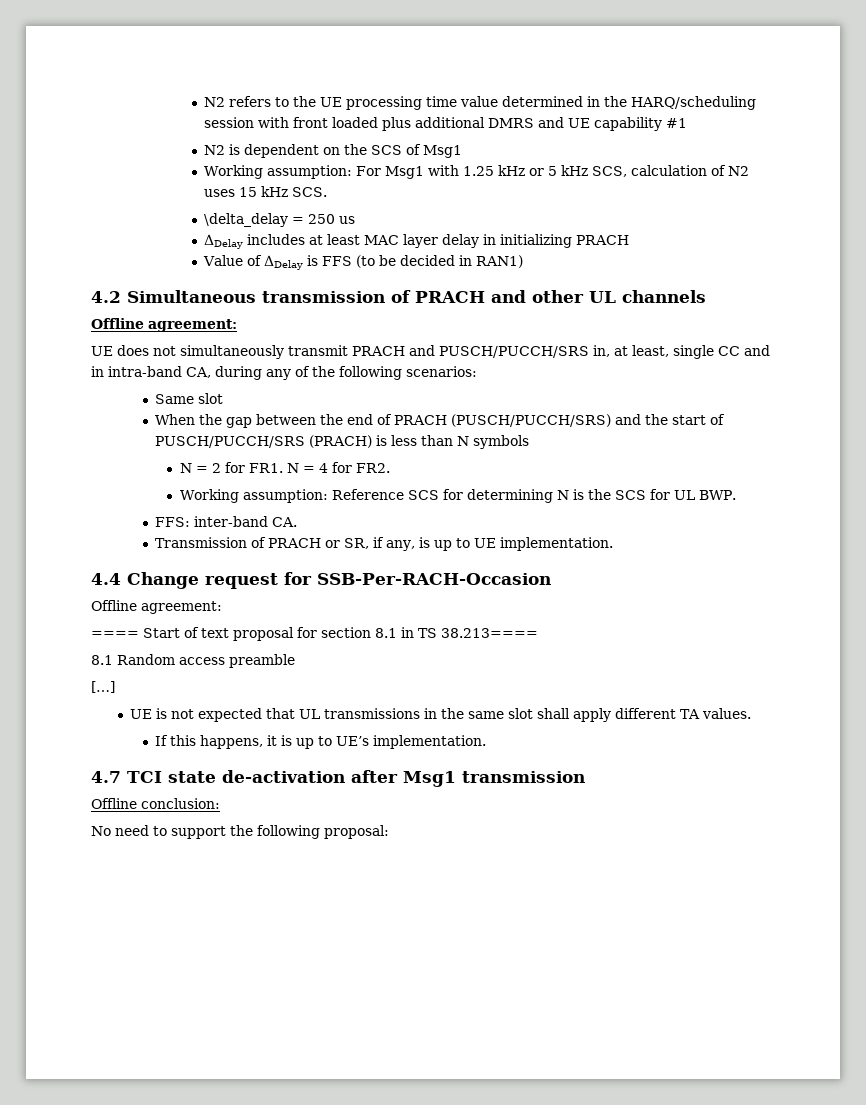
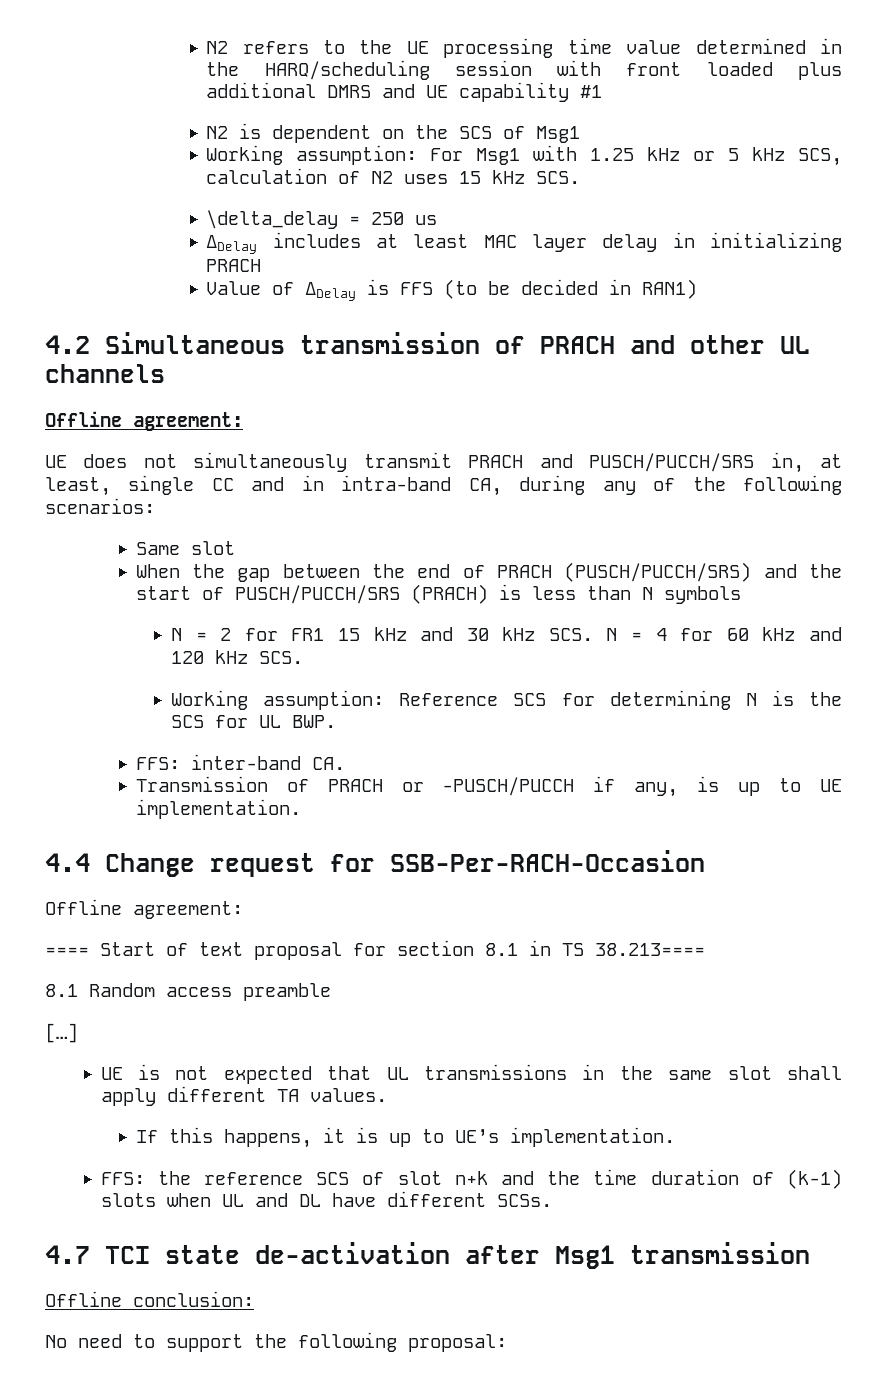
- N = 2 for FR1. N = 4 for FR2.
+ N = 2 for FR1 15 kHz and 30 kHz SCS. N = 4 for 60 kHz and 120 kHz SCS.
- Transmission of PRACH or SR, if any, is up to UE implementation.
+ Transmission of PRACH or -PUSCH/PUCCH if any, is up to UE implementation.
+ FFS: the reference SCS of slot n+k and the time duration of (k-1) slots when UL and DL have different SCSs.

